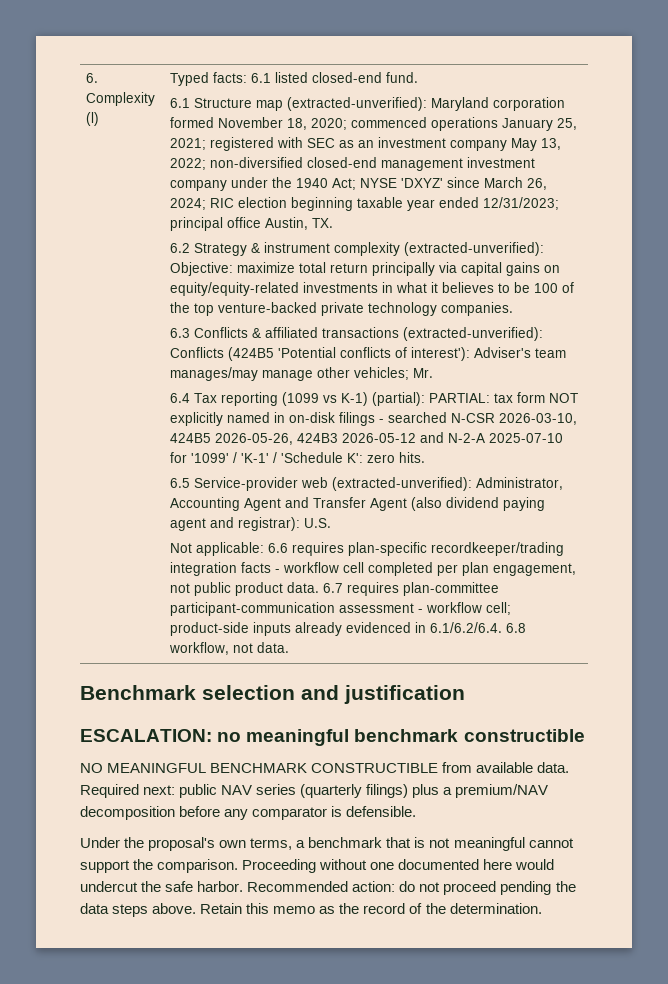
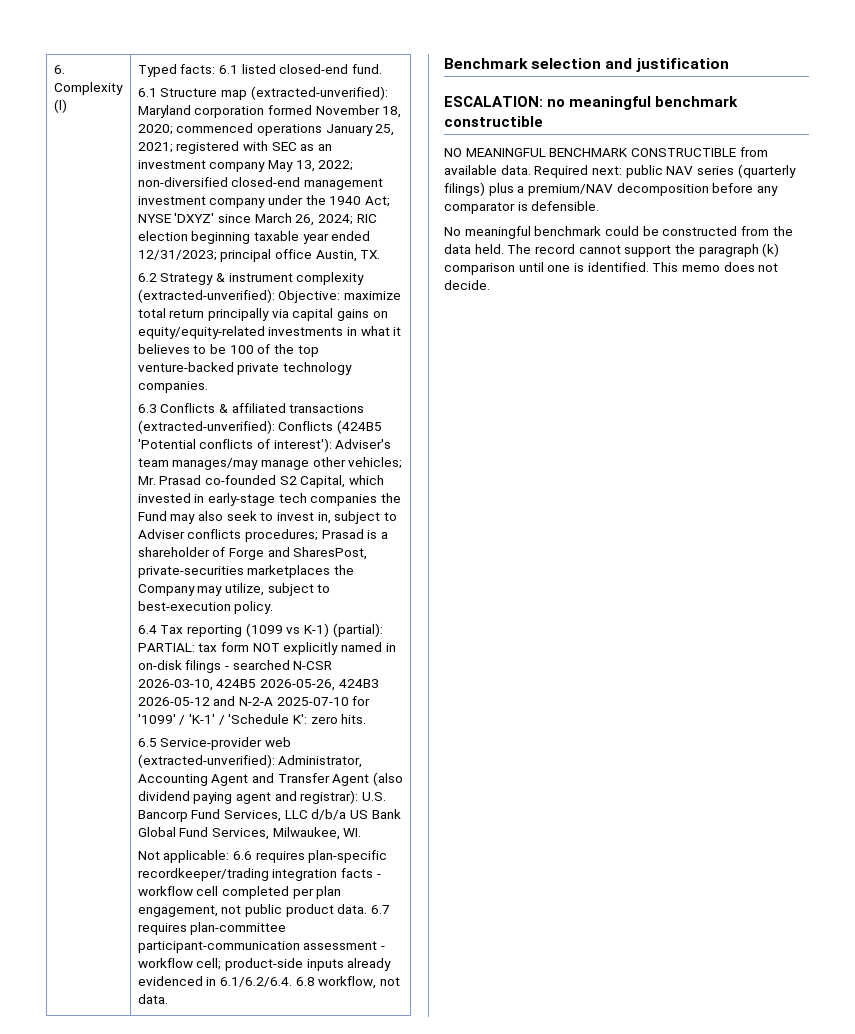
- 6.3 Conflicts & affiliated transactions (extracted-unverified): Conflicts (424B5 'Potential conflicts of interest'): Adviser's team manages/may manage other vehicles; Mr.
+ 6.3 Conflicts & affiliated transactions (extracted-unverified): Conflicts (424B5 'Potential conflicts of interest'): Adviser's team manages/may manage other vehicles; Mr. Prasad co-founded S2 Capital, which invested in early-stage tech companies the Fund may also seek to invest in, subject to Adviser conflicts procedures; Prasad is a shareholder of Forge and SharesPost, private-securities marketplaces the Company may utilize, subject to best-execution policy.
- 6.5 Service-provider web (extracted-unverified): Administrator, Accounting Agent and Transfer Agent (also dividend paying agent and registrar): U.S.
+ 6.5 Service-provider web (extracted-unverified): Administrator, Accounting Agent and Transfer Agent (also dividend paying agent and registrar): U.S. Bancorp Fund Services, LLC d/b/a US Bank Global Fund Services, Milwaukee, WI.
- Under the proposal's own terms, a benchmark that is not meaningful cannot support the comparison. Proceeding without one documented here would undercut the safe harbor. Recommended action: do not proceed pending the data steps above. Retain this memo as the record of the determination.
+ No meaningful benchmark could be constructed from the data held. The record cannot support the paragraph (k) comparison until one is identified. This memo does not decide.

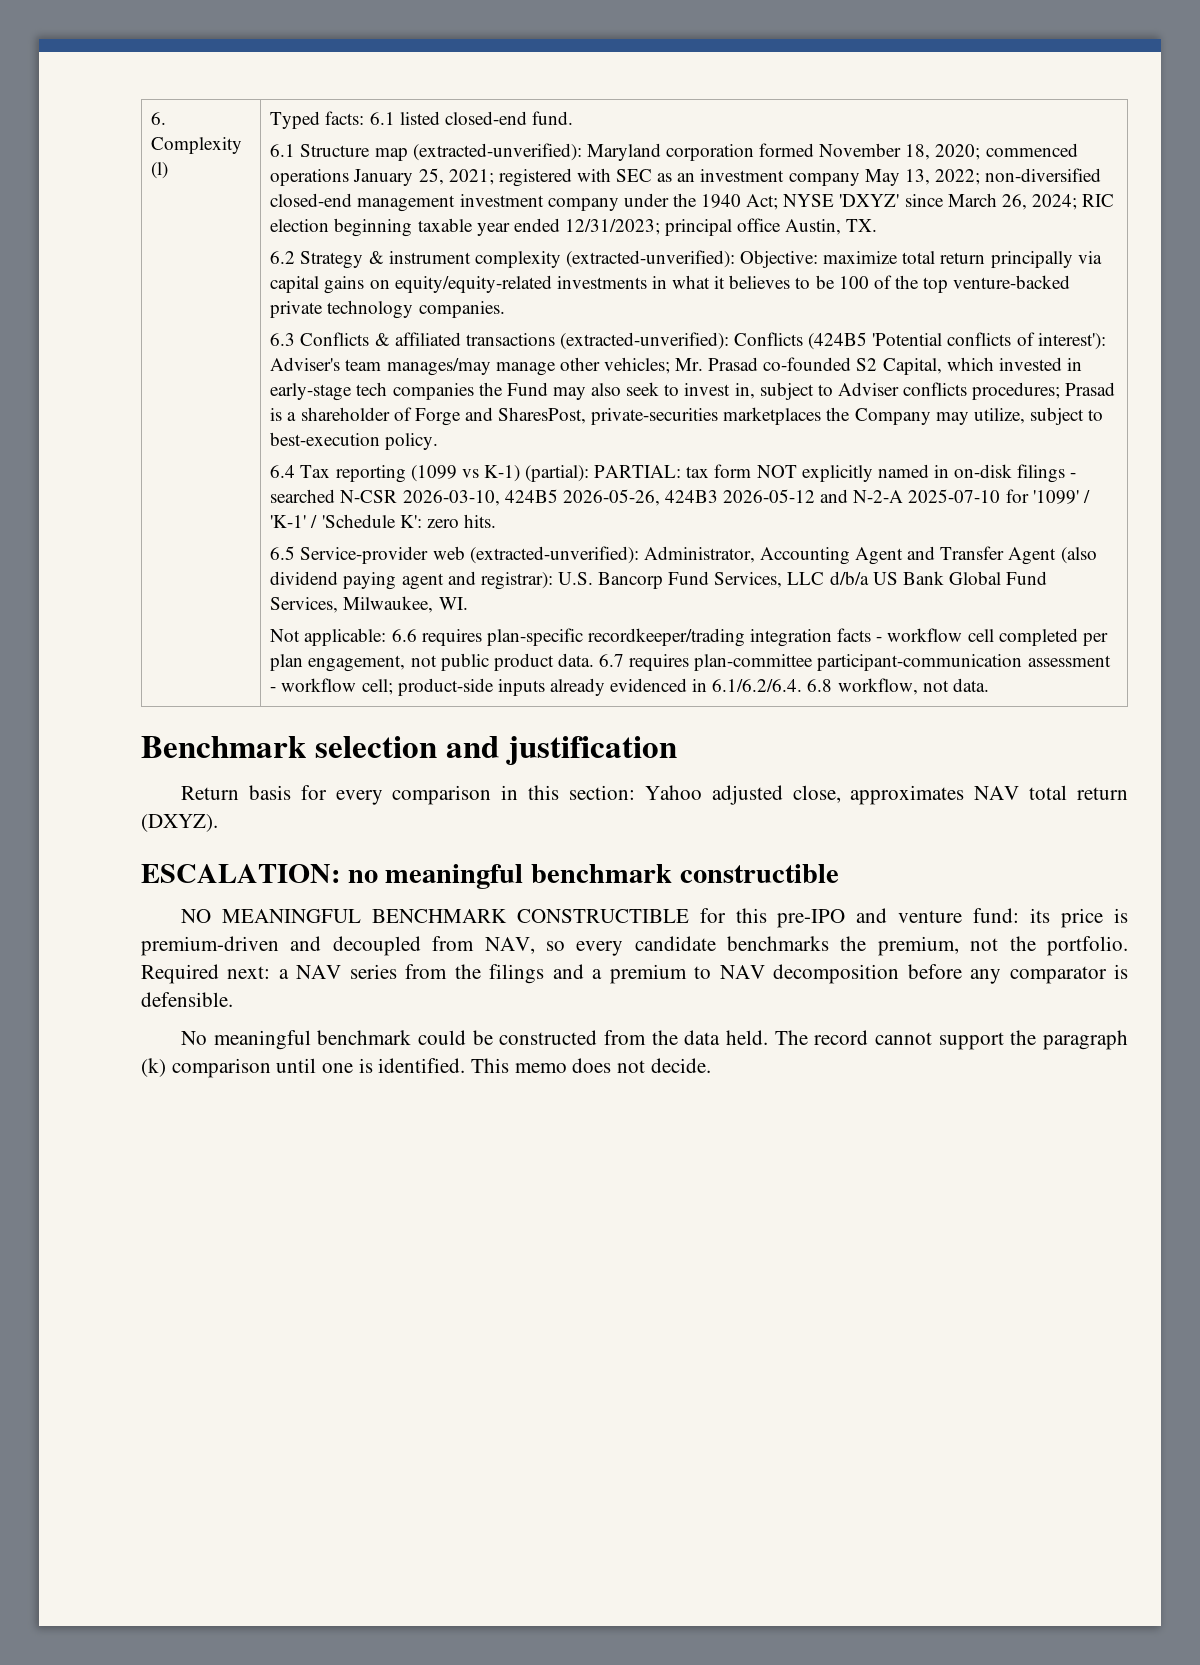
+ Return basis for every comparison in this section: Yahoo adjusted close, approximates NAV total return (DXYZ).
- NO MEANINGFUL BENCHMARK CONSTRUCTIBLE from available data.
+ NO MEANINGFUL BENCHMARK CONSTRUCTIBLE for this pre-IPO and venture fund: its price is premium-driven and decoupled from NAV, so every candidate benchmarks the premium, not the portfolio.
- Required next: public NAV series (quarterly filings) plus a premium/NAV decomposition before any comparator is defensible.
+ Required next: a NAV series from the filings and a premium to NAV decomposition before any comparator is defensible.

